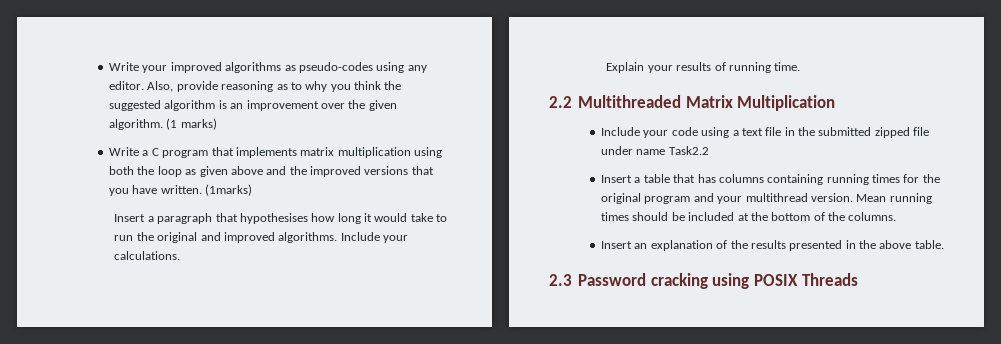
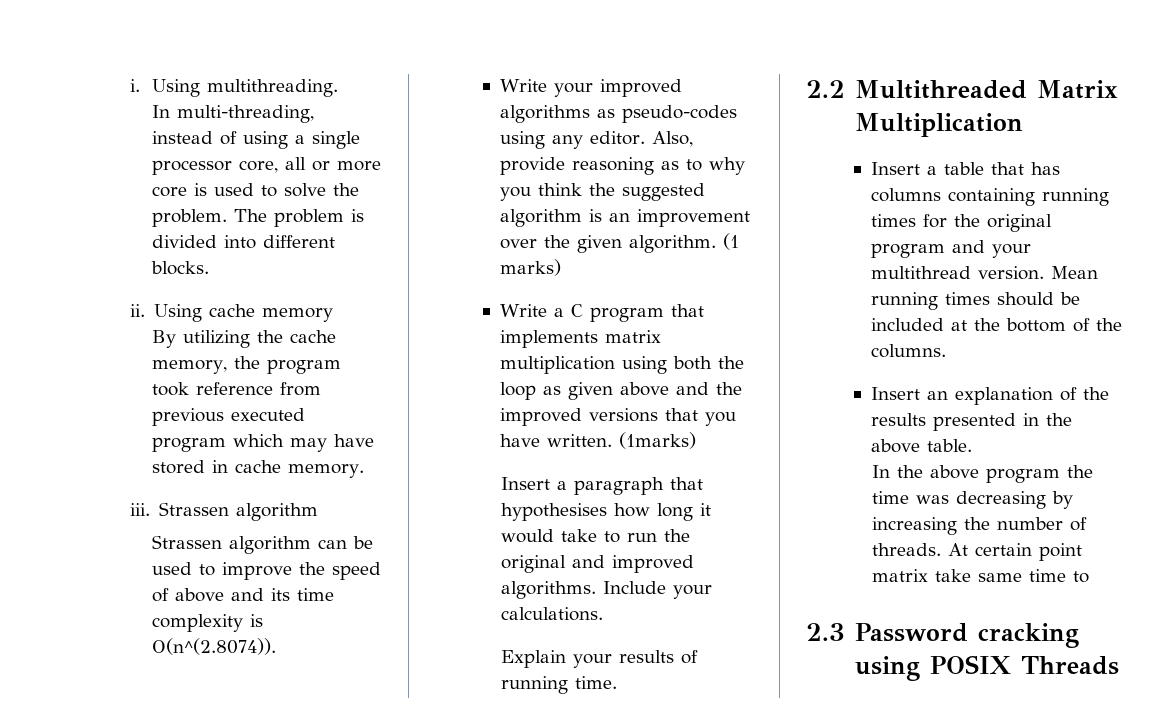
+ i. Using multithreading.
+ In multi-threading, instead of using a single processor core, all or more core is used to solve the problem. The problem is divided into different blocks.
+ ii. Using cache memory
+ By utilizing the cache memory, the program took reference from previous executed program which may have stored in cache memory.
+ iii. Strassen algorithm
+ Strassen algorithm can be used to improve the speed of above and its time complexity is O(n^(2.8074)).
- Include your code using a text file in the submitted zipped file under name Task2.2
+ In the above program the time was decreasing by increasing the number of threads. At certain point matrix take same time to

